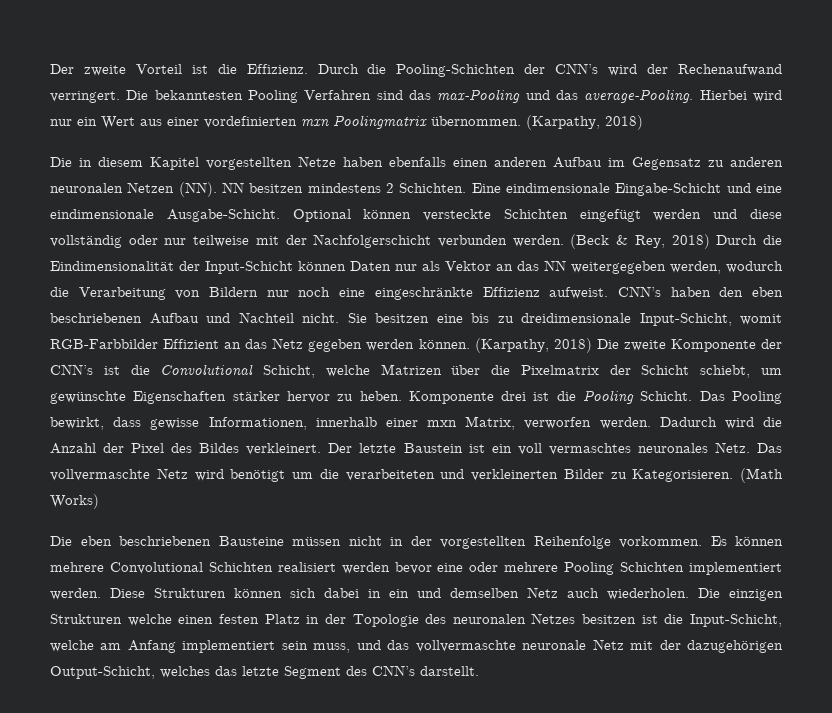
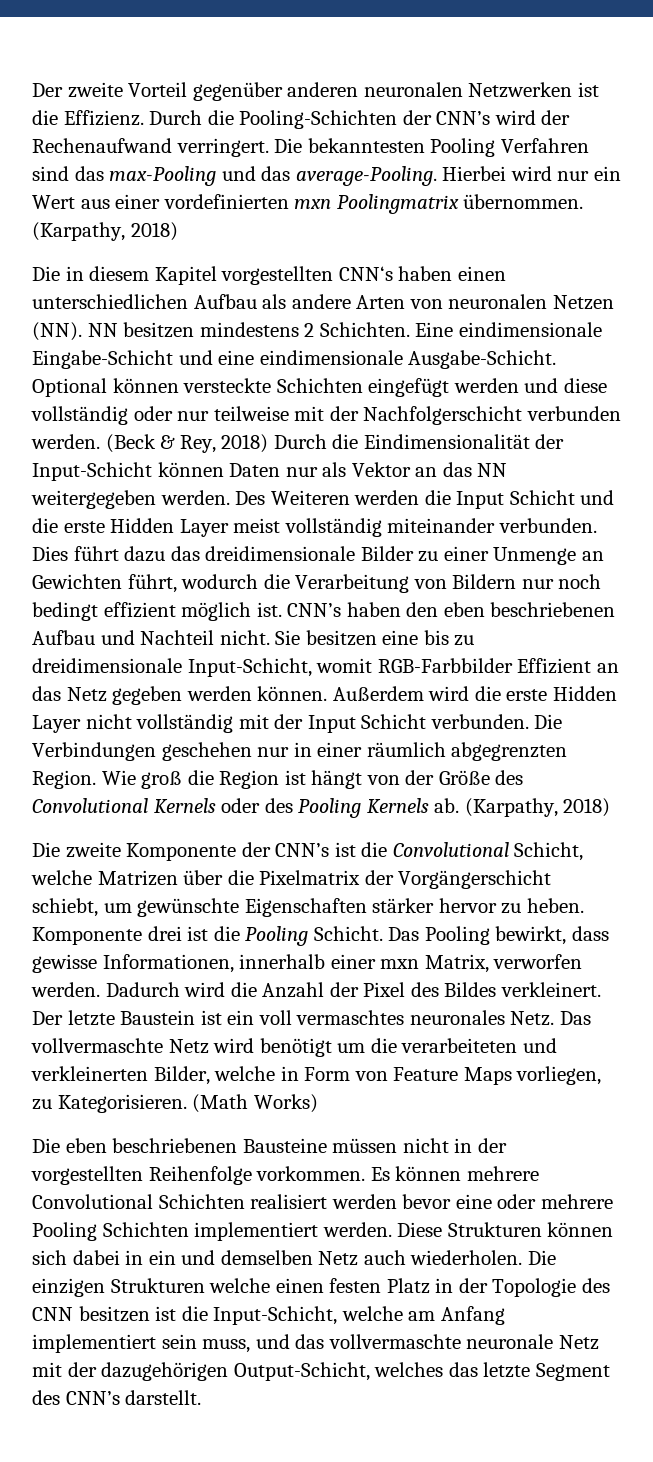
- Der zweite Vorteil ist die Effizienz.
+ Der zweite Vorteil gegenüber anderen neuronalen Netzwerken ist die Effizienz.
- Die in diesem Kapitel vorgestellten Netze haben ebenfalls einen anderen Aufbau im Gegensatz zu anderen neuronalen Netzen (NN). NN besitzen mindestens 2 Schichten.
+ Die in diesem Kapitel vorgestellten CNN‘s haben einen unterschiedlichen Aufbau als andere Arten von neuronalen Netzen (NN). NN besitzen mindestens 2 Schichten.
- (Beck & Rey, 2018) Durch die Eindimensionalität der Input-Schicht können Daten nur als Vektor an das NN weitergegeben werden, wodurch die Verarbeitung von Bildern nur noch eine eingeschränkte Effizienz aufweist.
+ (Beck & Rey, 2018) Durch die Eindimensionalität der Input-Schicht können Daten nur als Vektor an das NN weitergegeben werden. Des Weiteren werden die Input Schicht und die erste Hidden Layer meist vollständig miteinander verbunden. Dies führt dazu das dreidimensionale Bilder zu einer Unmenge an Gewichten führt, wodurch die Verarbeitung von Bildern nur noch bedingt effizient möglich ist.
- (Karpathy, 2018) Die zweite Komponente der CNN’s ist die Convolutional Schicht, welche Matrizen über die Pixelmatrix der Schicht schiebt, um gewünschte Eigenschaften stärker hervor zu heben.
+ Außerdem wird die erste Hidden Layer nicht vollständig mit der Input Schicht verbunden. Die Verbindungen geschehen nur in einer räumlich abgegrenzten Region. Wie groß die Region ist hängt von der Größe des Convolutional Kernels oder des Pooling Kernels ab. (Karpathy, 2018)
+ Die zweite Komponente der CNN’s ist die Convolutional Schicht, welche Matrizen über die Pixelmatrix der Vorgängerschicht schiebt, um gewünschte Eigenschaften stärker hervor zu heben.
- Das vollvermaschte Netz wird benötigt um die verarbeiteten und verkleinerten Bilder zu Kategorisieren.
+ Das vollvermaschte Netz wird benötigt um die verarbeiteten und verkleinerten Bilder, welche in Form von Feature Maps vorliegen, zu Kategorisieren.
- Die einzigen Strukturen welche einen festen Platz in der Topologie des neuronalen Netzes besitzen ist die Input-Schicht, welche am Anfang implementiert sein muss, und das vollvermaschte neuronale Netz mit der dazugehörigen Output-Schicht, welches das letzte Segment des CNN’s darstellt.
+ Die einzigen Strukturen welche einen festen Platz in der Topologie des CNN besitzen ist die Input-Schicht, welche am Anfang implementiert sein muss, und das vollvermaschte neuronale Netz mit der dazugehörigen Output-Schicht, welches das letzte Segment des CNN’s darstellt.

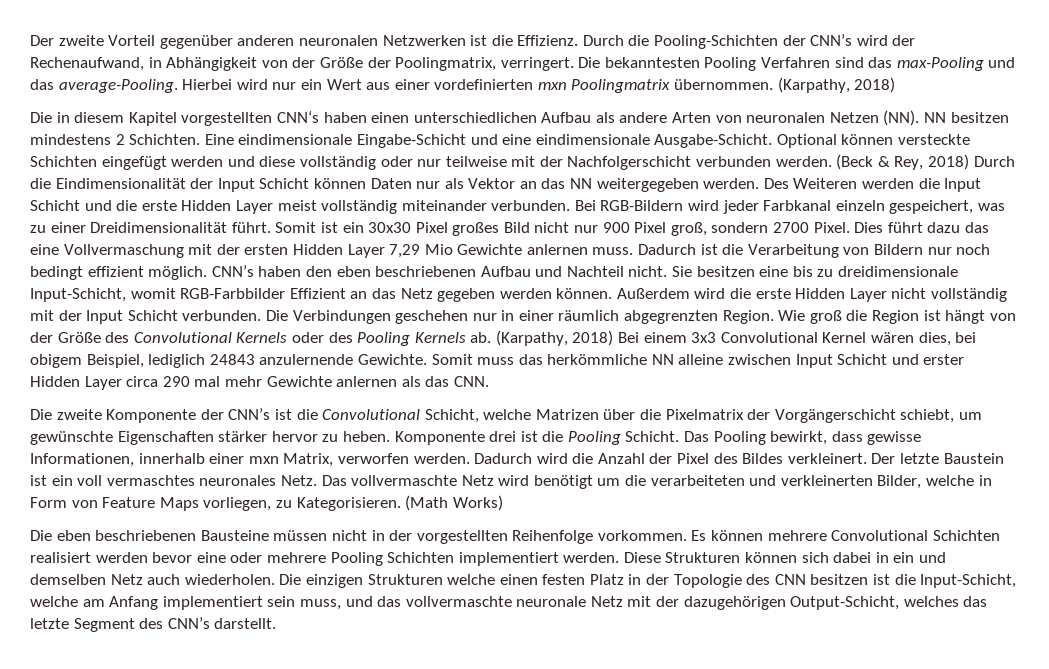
- Durch die Pooling-Schichten der CNN’s wird der Rechenaufwand verringert.
+ Durch die Pooling-Schichten der CNN’s wird der Rechenaufwand, in Abhängigkeit von der Größe der Poolingmatrix, verringert.
- (Beck & Rey, 2018) Durch die Eindimensionalität der Input-Schicht können Daten nur als Vektor an das NN weitergegeben werden.
+ (Beck & Rey, 2018) Durch die Eindimensionalität der Input Schicht können Daten nur als Vektor an das NN weitergegeben werden.
- Dies führt dazu das dreidimensionale Bilder zu einer Unmenge an Gewichten führt, wodurch die Verarbeitung von Bildern nur noch bedingt effizient möglich ist.
+ Bei RGB-Bildern wird jeder Farbkanal einzeln gespeichert, was zu einer Dreidimensionalität führt. Somit ist ein 30x30 Pixel großes Bild nicht nur 900 Pixel groß, sondern 2700 Pixel. Dies führt dazu das eine Vollvermaschung mit der ersten Hidden Layer 7,29 Mio Gewichte anlernen muss. Dadurch ist die Verarbeitung von Bildern nur noch bedingt effizient möglich.
- Wie groß die Region ist hängt von der Größe des Convolutional Kernels oder des Pooling Kernels ab. (Karpathy, 2018)
+ Wie groß die Region ist hängt von der Größe des Convolutional Kernels oder des Pooling Kernels ab. (Karpathy, 2018) Bei einem 3x3 Convolutional Kernel wären dies, bei obigem Beispiel, lediglich 24843 anzulernende Gewichte. Somit muss das herkömmliche NN alleine zwischen Input Schicht und erster Hidden Layer circa 290 mal mehr Gewichte anlernen als das CNN.

